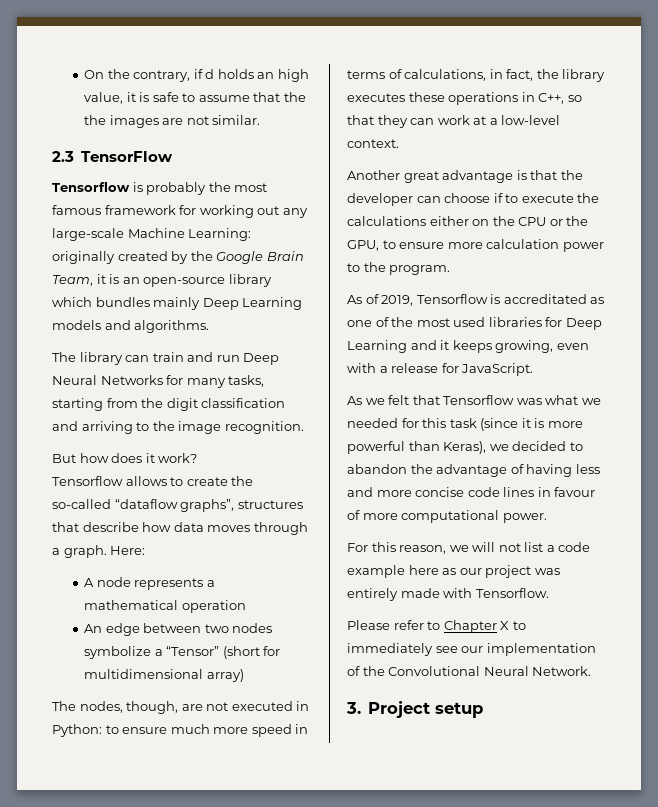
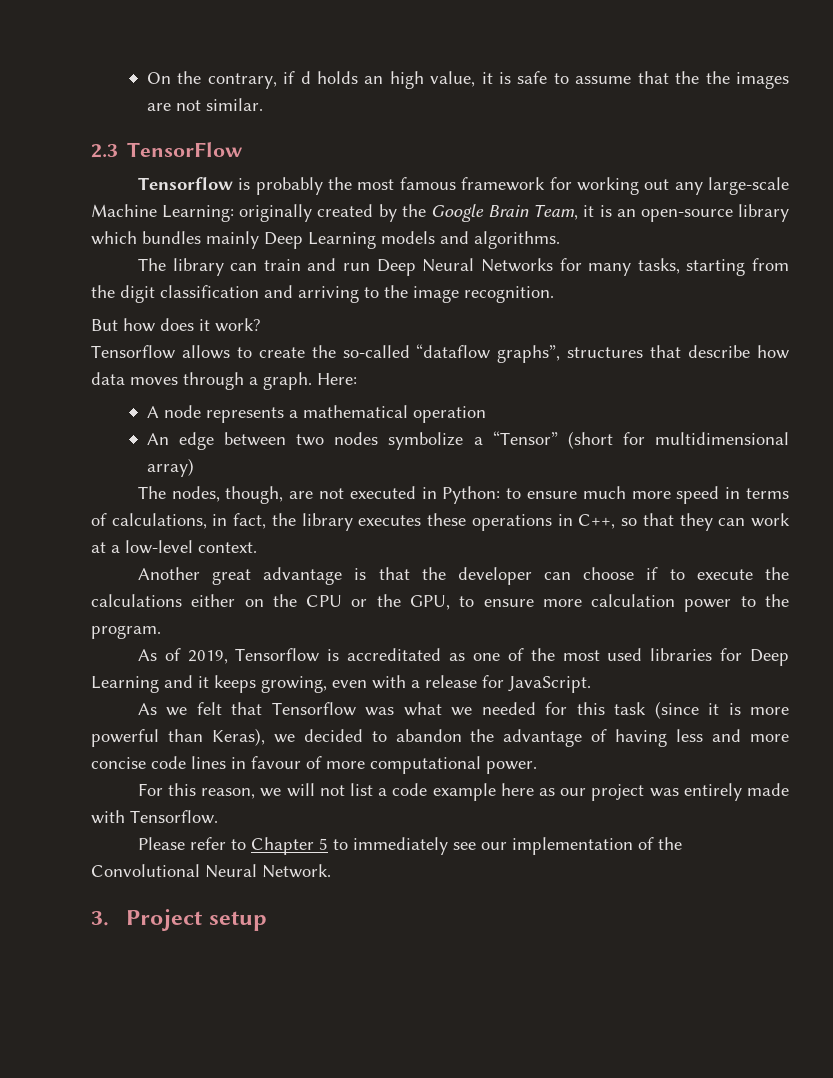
- Please refer to Chapter X to immediately see our implementation of the Convolutional Neural Network.
+ Please refer to Chapter 5 to immediately see our implementation of the Convolutional Neural Network.

